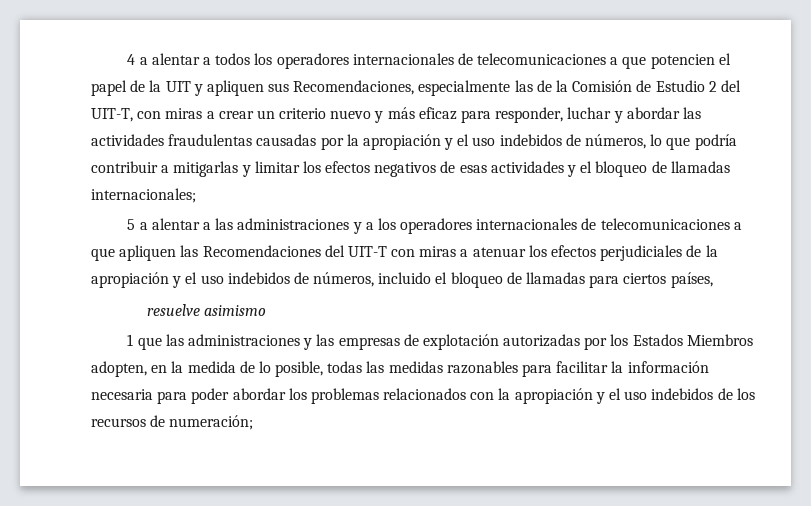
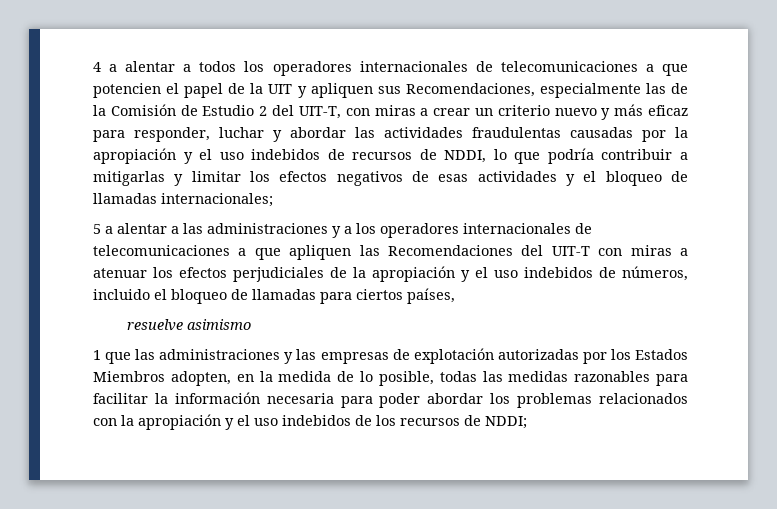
- 4 a alentar a todos los operadores internacionales de telecomunicaciones a que potencien el papel de la UIT y apliquen sus Recomendaciones, especialmente las de la Comisión de Estudio 2 del UIT-T, con miras a crear un criterio nuevo y más eficaz para responder, luchar y abordar las actividades fraudulentas causadas por la apropiación y el uso indebidos de números, lo que podría contribuir a mitigarlas y limitar los efectos negativos de esas actividades y el bloqueo de llamadas internacionales;
+ 4 a alentar a todos los operadores internacionales de telecomunicaciones a que potencien el papel de la UIT y apliquen sus Recomendaciones, especialmente las de la Comisión de Estudio 2 del UIT-T, con miras a crear un criterio nuevo y más eficaz para responder, luchar y abordar las actividades fraudulentas causadas por la apropiación y el uso indebidos de recursos de NDDI, lo que podría contribuir a mitigarlas y limitar los efectos negativos de esas actividades y el bloqueo de llamadas internacionales;
- 1 que las administraciones y las empresas de explotación autorizadas por los Estados Miembros adopten, en la medida de lo posible, todas las medidas razonables para facilitar la información necesaria para poder abordar los problemas relacionados con la apropiación y el uso indebidos de los recursos de numeración;
+ 1 que las administraciones y las empresas de explotación autorizadas por los Estados Miembros adopten, en la medida de lo posible, todas las medidas razonables para facilitar la información necesaria para poder abordar los problemas relacionados con la apropiación y el uso indebidos de los recursos de NDDI;

